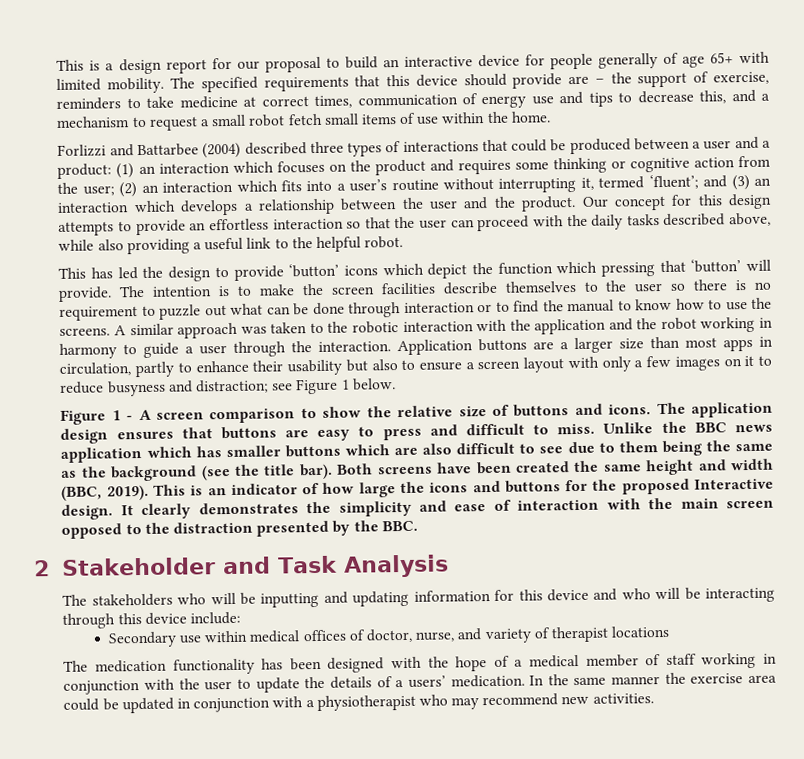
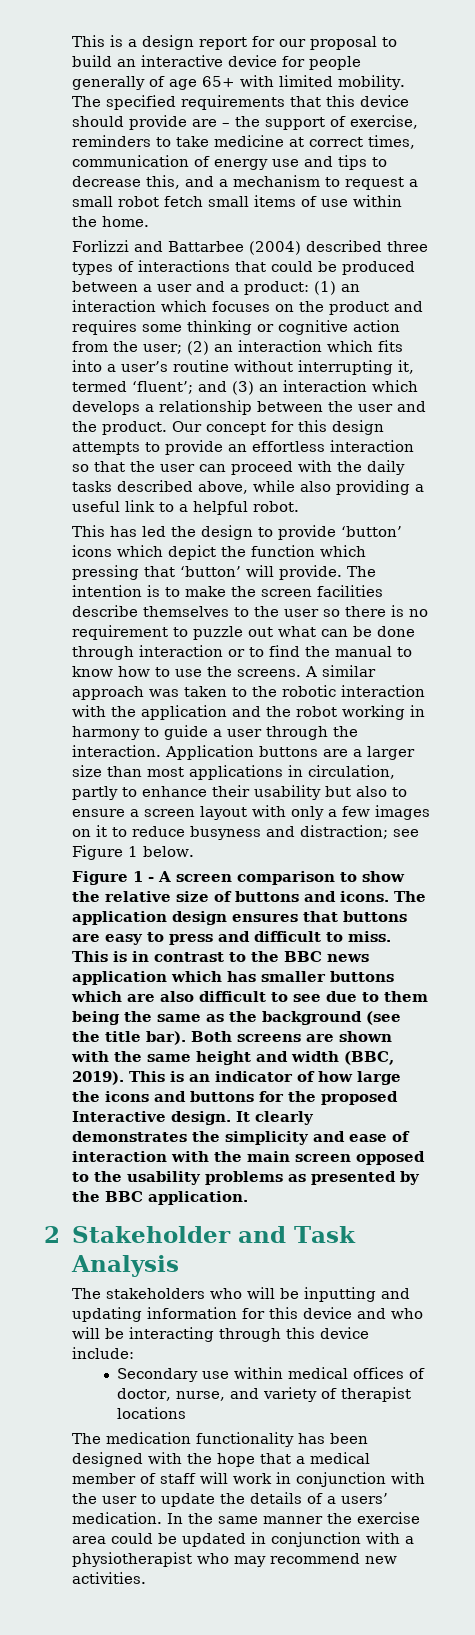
- Our concept for this design attempts to provide an effortless interaction so that the user can proceed with the daily tasks described above, while also providing a useful link to the helpful robot.
+ Our concept for this design attempts to provide an effortless interaction so that the user can proceed with the daily tasks described above, while also providing a useful link to a helpful robot.
- Application buttons are a larger size than most apps in circulation, partly to enhance their usability but also to ensure a screen layout with only a few images on it to reduce busyness and distraction; see Figure 1 below.
+ Application buttons are a larger size than most applications in circulation, partly to enhance their usability but also to ensure a screen layout with only a few images on it to reduce busyness and distraction; see Figure 1 below.
- Unlike the BBC news application which has smaller buttons which are also difficult to see due to them being the same as the background (see the title bar).
+ This is in contrast to the BBC news application which has smaller buttons which are also difficult to see due to them being the same as the background (see the title bar).
- Both screens have been created the same height and width (BBC, 2019).
+ Both screens are shown with the same height and width (BBC, 2019).
- It clearly demonstrates the simplicity and ease of interaction with the main screen opposed to the distraction presented by the BBC.
+ It clearly demonstrates the simplicity and ease of interaction with the main screen opposed to the usability problems as presented by the BBC application.
- The medication functionality has been designed with the hope of a medical member of staff working in conjunction with the user to update the details of a users’ medication.
+ The medication functionality has been designed with the hope that a medical member of staff will work in conjunction with the user to update the details of a users’ medication.

